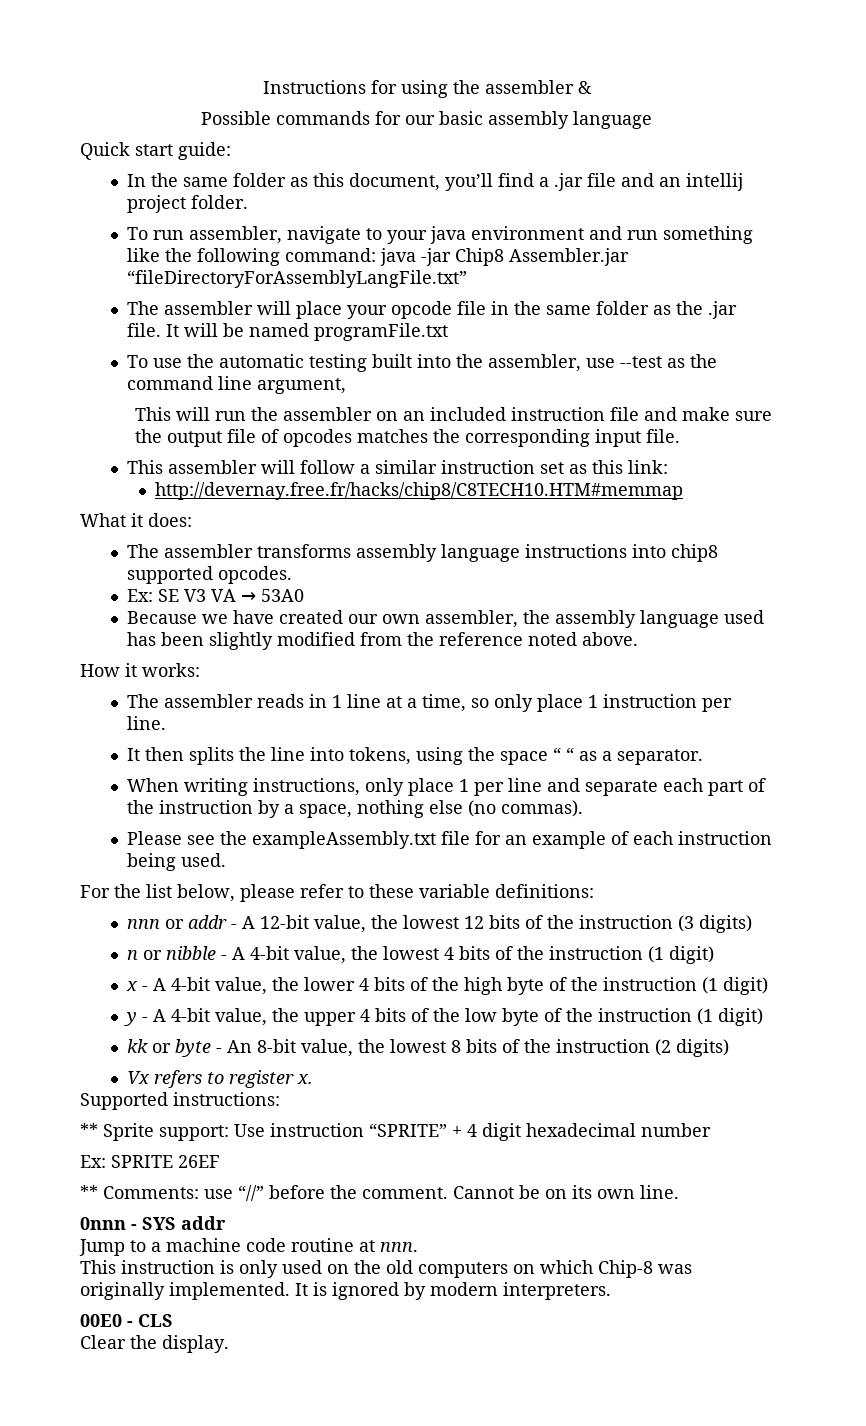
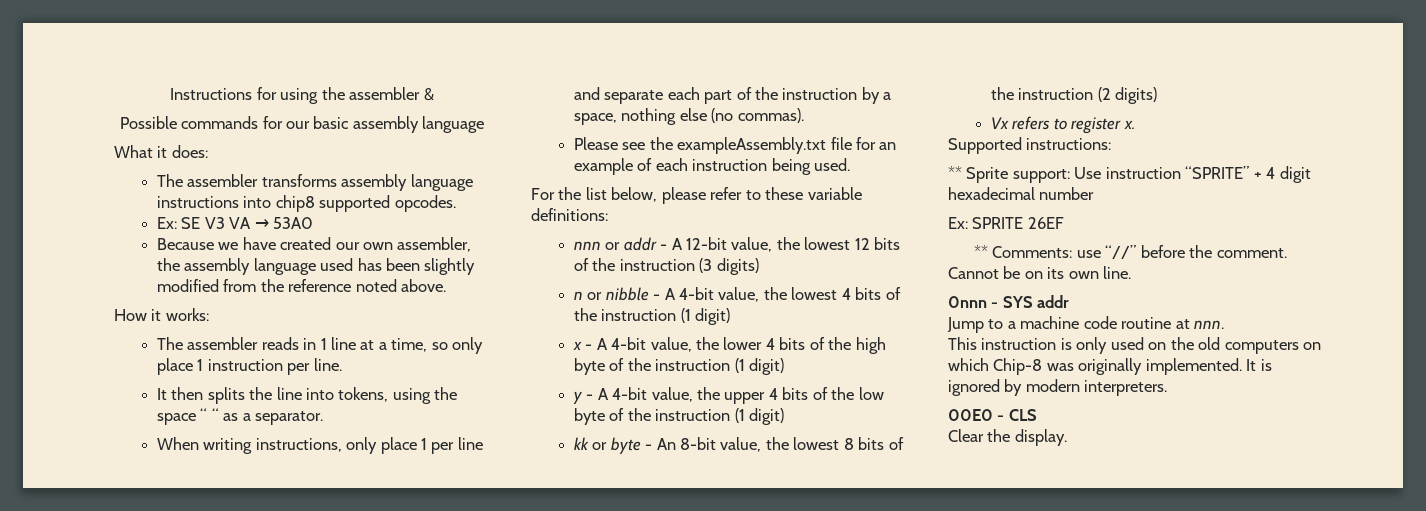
- Quick start guide:
- In the same folder as this document, you’ll find a .jar file and an intellij project folder.
- To run assembler, navigate to your java environment and run something like the following command: java -jar Chip8 Assembler.jar “fileDirectoryForAssemblyLangFile.txt”
- The assembler will place your opcode file in the same folder as the .jar file. It will be named programFile.txt
- To use the automatic testing built into the assembler, use --test as the command line argument,
- This will run the assembler on an included instruction file and make sure the output file of opcodes matches the corresponding input file.
- This assembler will follow a similar instruction set as this link:
- http://devernay.free.fr/hacks/chip8/C8TECH10.HTM#memmap

